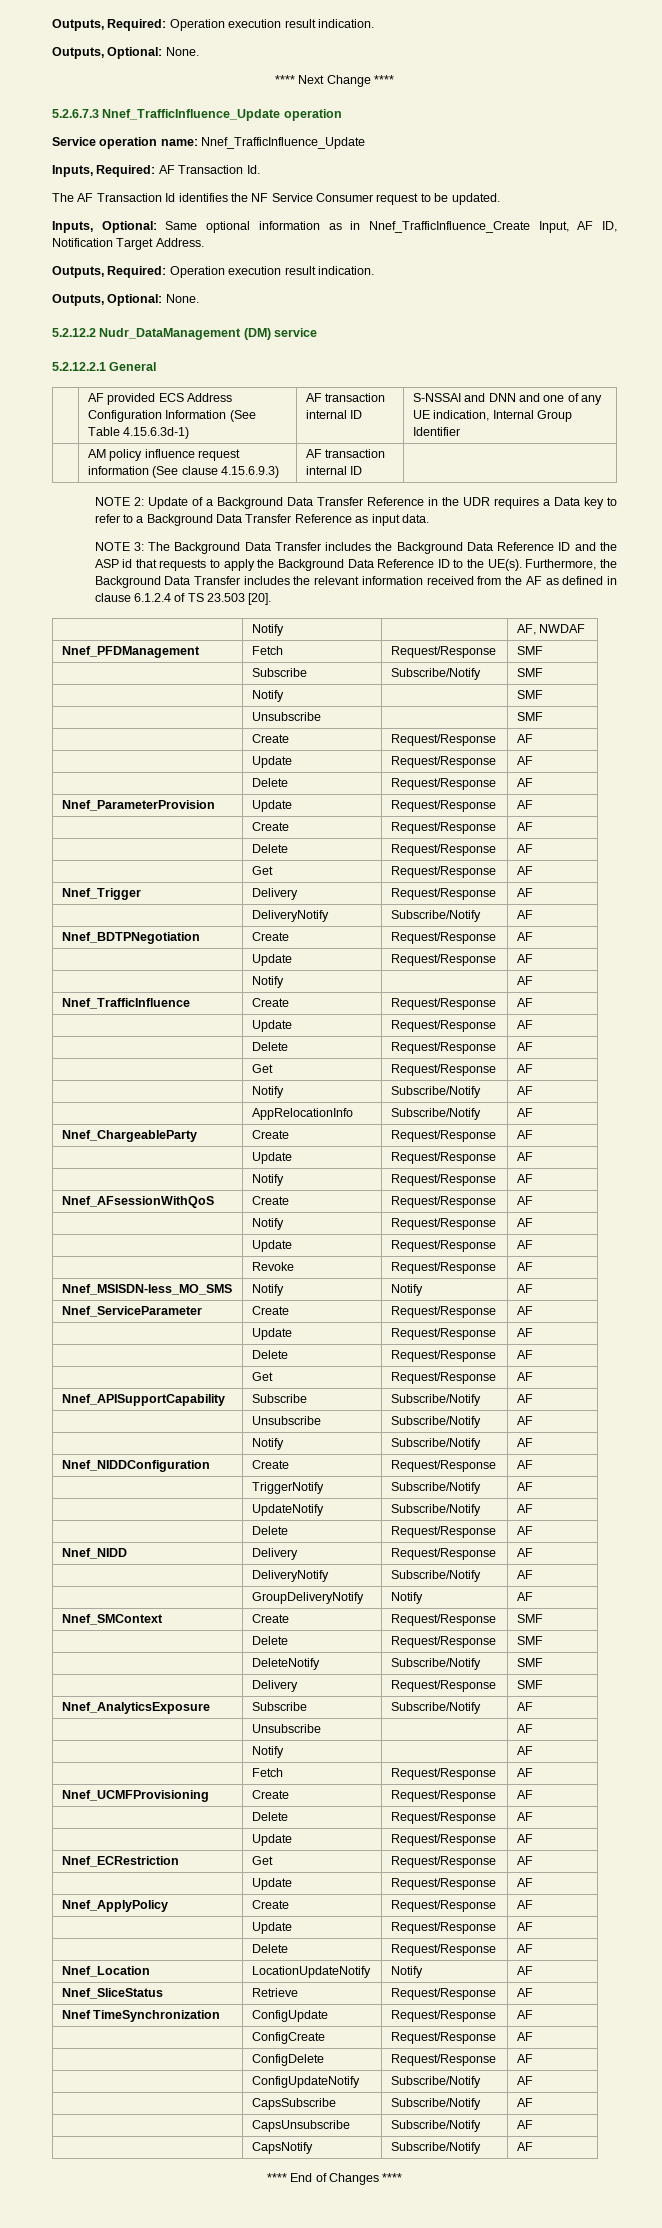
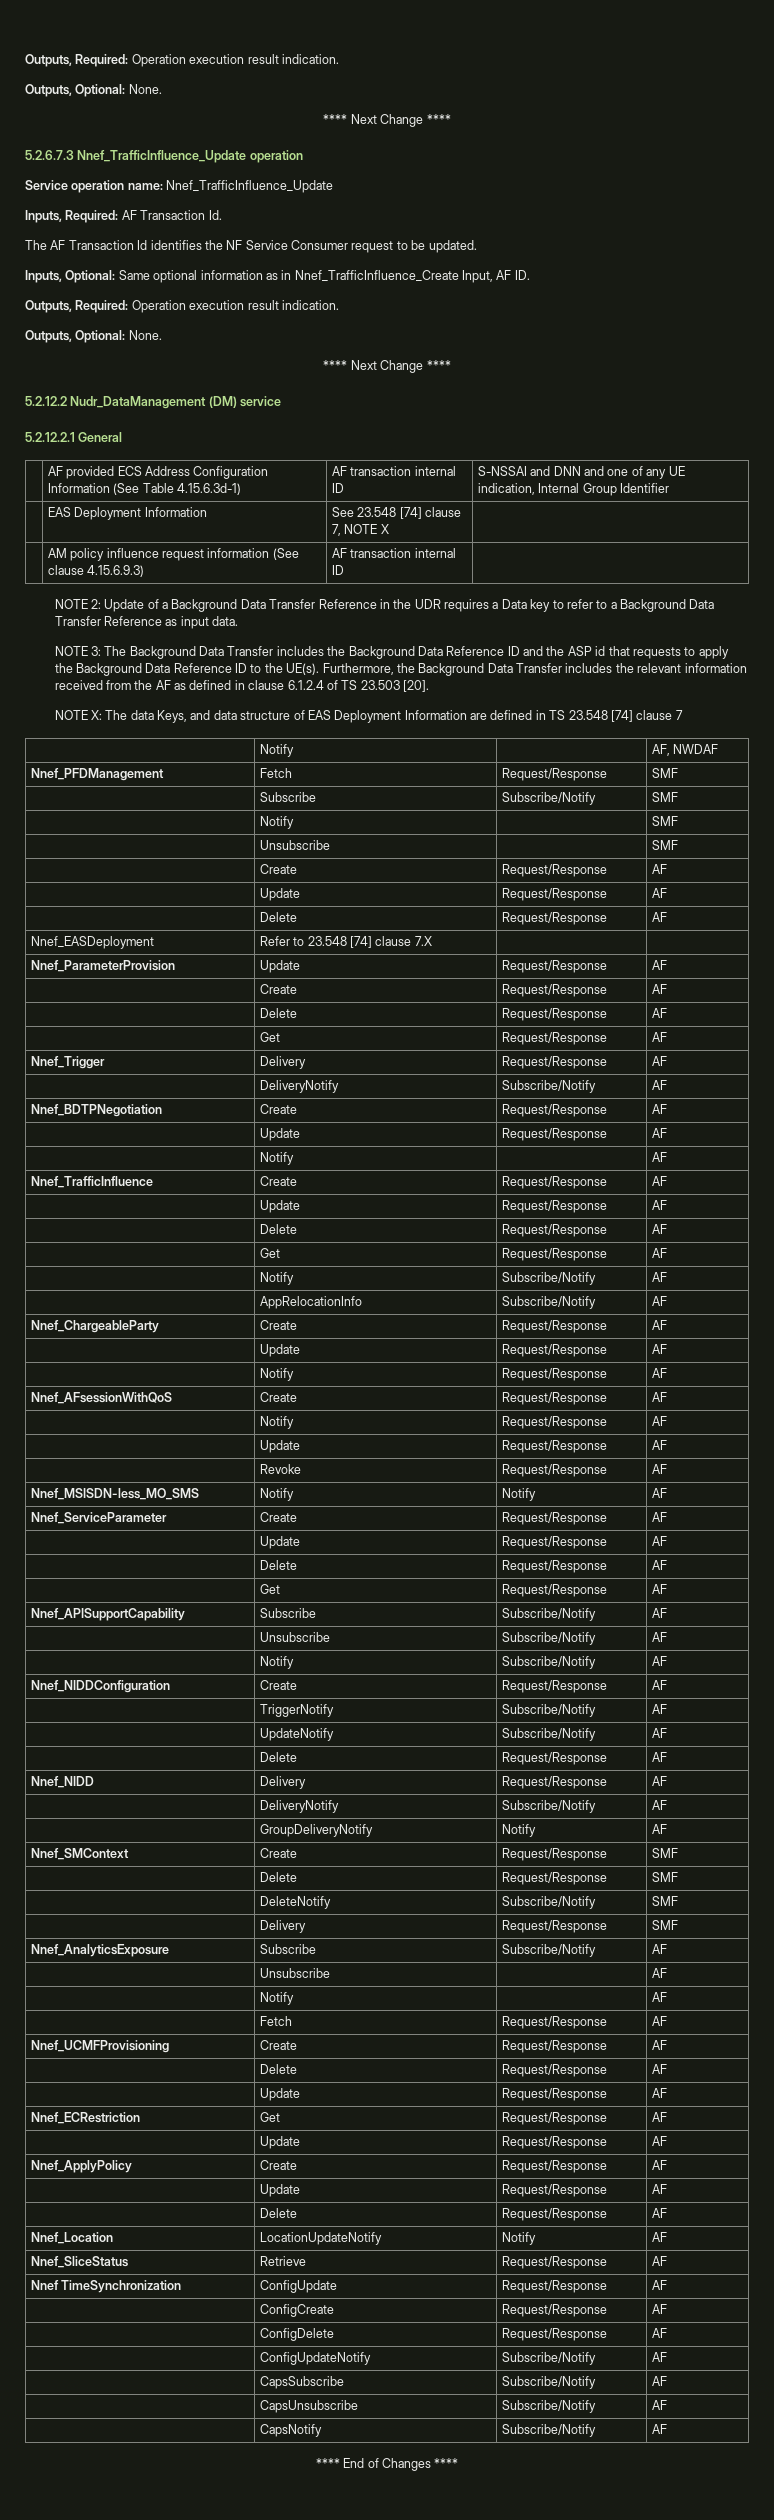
- Inputs, Optional: Same optional information as in Nnef_TrafficInfluence_Create Input, AF ID, Notification Target Address.
+ Inputs, Optional: Same optional information as in Nnef_TrafficInfluence_Create Input, AF ID.
  Outputs, Required: Operation execution result indication.
  Outputs, Optional: None.
+ **** Next Change ****
+ | EAS Deployment Information | See 23.548 [74] clause 7, NOTE X |
+ NOTE X: The data Keys, and data structure of EAS Deployment Information are defined in TS 23.548 [74] clause 7
+ Nnef_EASDeployment | Refer to 23.548 [74] clause 7.X | |

